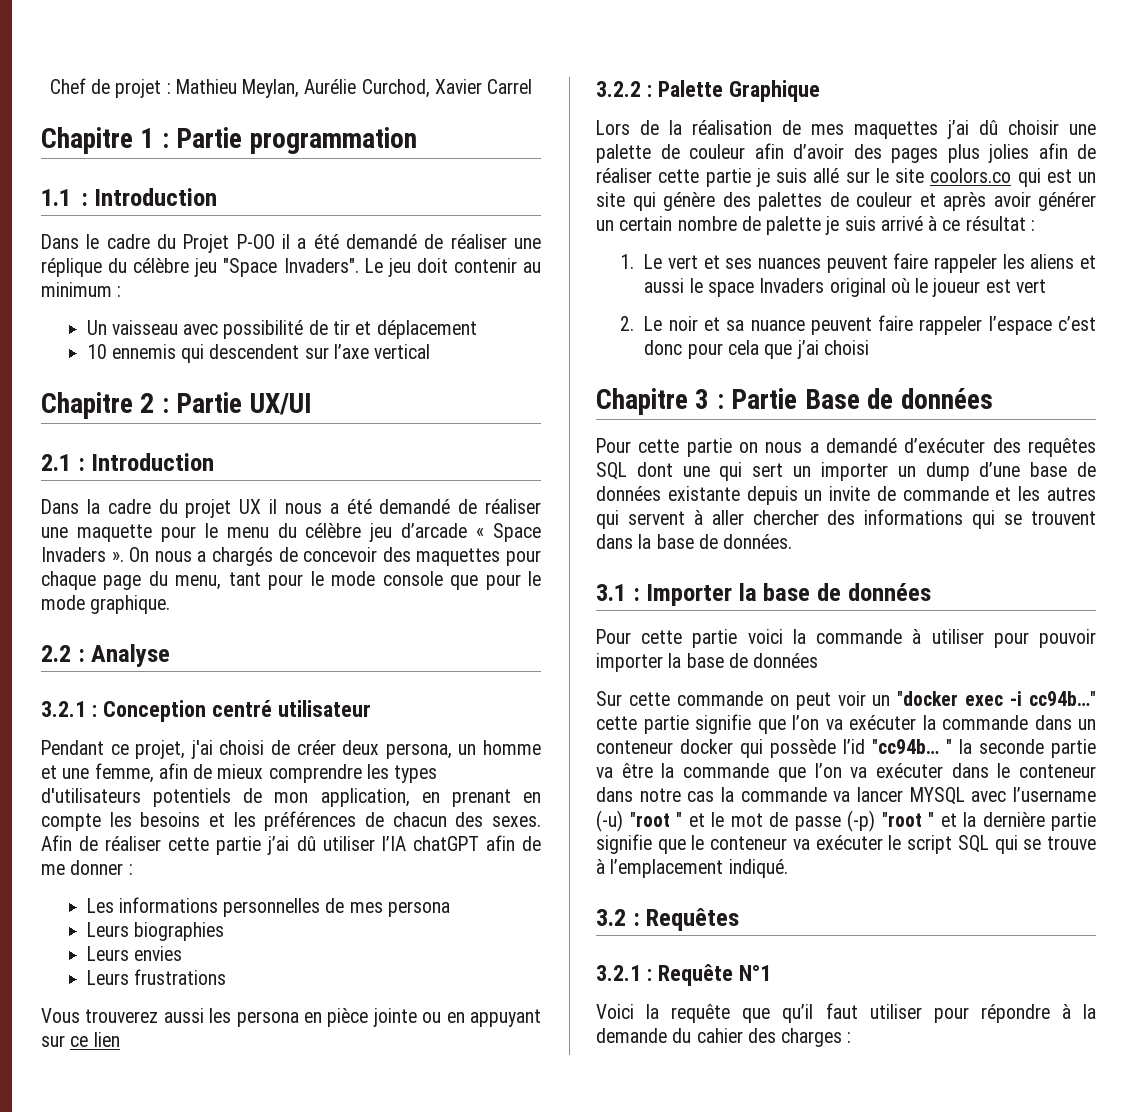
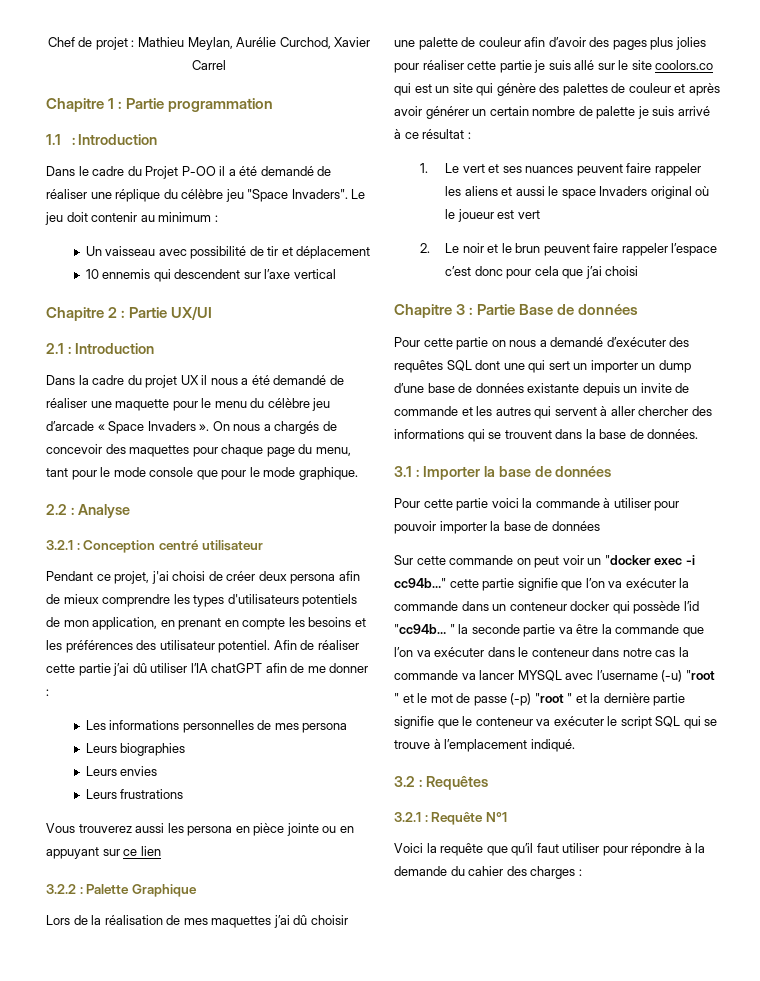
- Pendant ce projet, j'ai choisi de créer deux persona, un homme et une femme, afin de mieux comprendre les types d'utilisateurs potentiels de mon application, en prenant en compte les besoins et les préférences de chacun des sexes.
+ Pendant ce projet, j'ai choisi de créer deux persona afin de mieux comprendre les types d'utilisateurs potentiels de mon application, en prenant en compte les besoins et les préférences des utilisateur potentiel.
- Lors de la réalisation de mes maquettes j’ai dû choisir une palette de couleur afin d’avoir des pages plus jolies afin de réaliser cette partie je suis allé sur le site coolors.co qui est un site qui génère des palettes de couleur et après avoir générer un certain nombre de palette je suis arrivé à ce résultat :
+ Lors de la réalisation de mes maquettes j’ai dû choisir une palette de couleur afin d’avoir des pages plus jolies pour réaliser cette partie je suis allé sur le site coolors.co qui est un site qui génère des palettes de couleur et après avoir générer un certain nombre de palette je suis arrivé à ce résultat :
- 2. Le noir et sa nuance peuvent faire rappeler l’espace c’est donc pour cela que j’ai choisi
+ 2. Le noir et le brun peuvent faire rappeler l’espace c’est donc pour cela que j’ai choisi

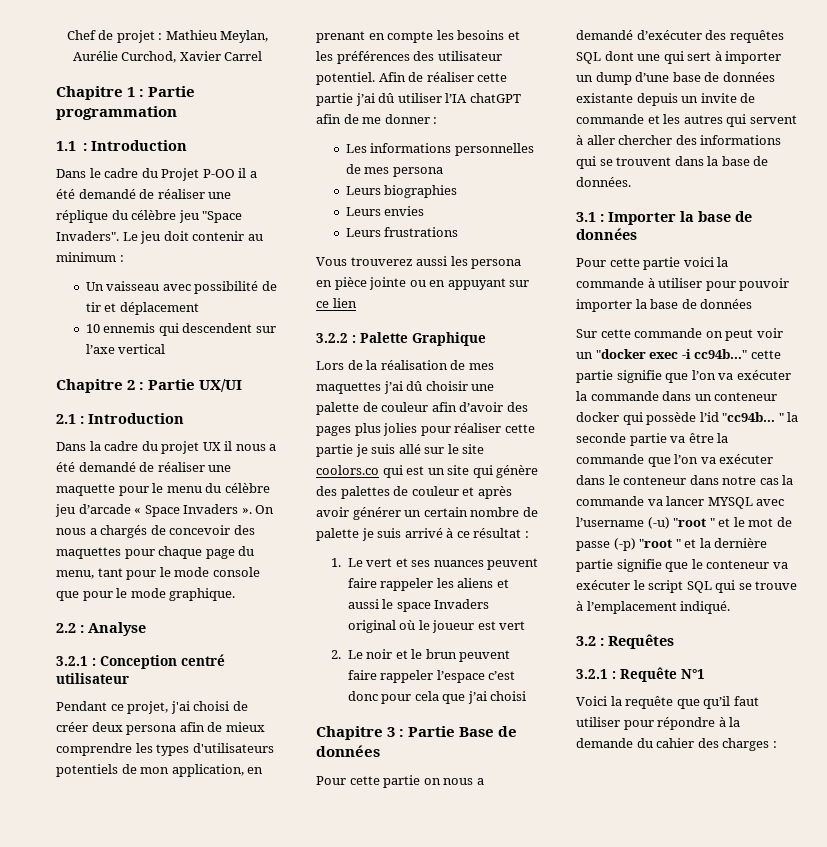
- Pour cette partie on nous a demandé d’exécuter des requêtes SQL dont une qui sert un importer un dump d’une base de données existante depuis un invite de commande et les autres qui servent à aller chercher des informations qui se trouvent dans la base de données.
+ Pour cette partie on nous a demandé d’exécuter des requêtes SQL dont une qui sert à importer un dump d’une base de données existante depuis un invite de commande et les autres qui servent à aller chercher des informations qui se trouvent dans la base de données.

